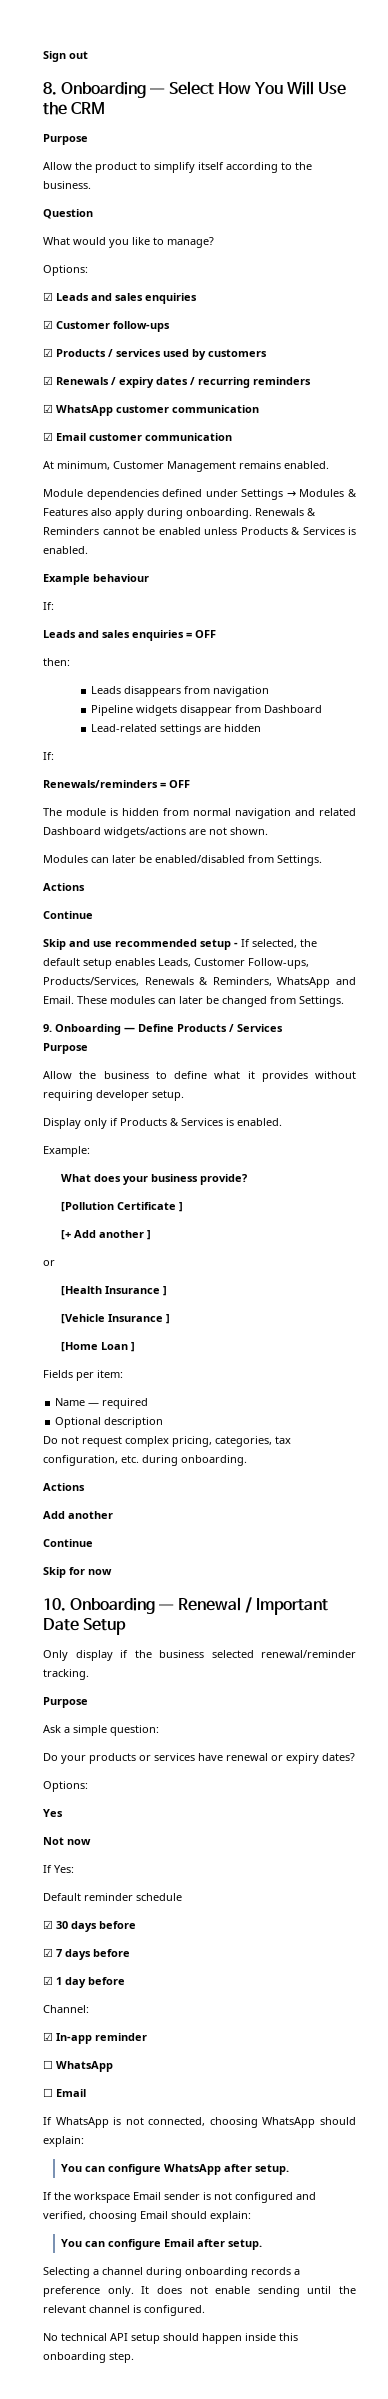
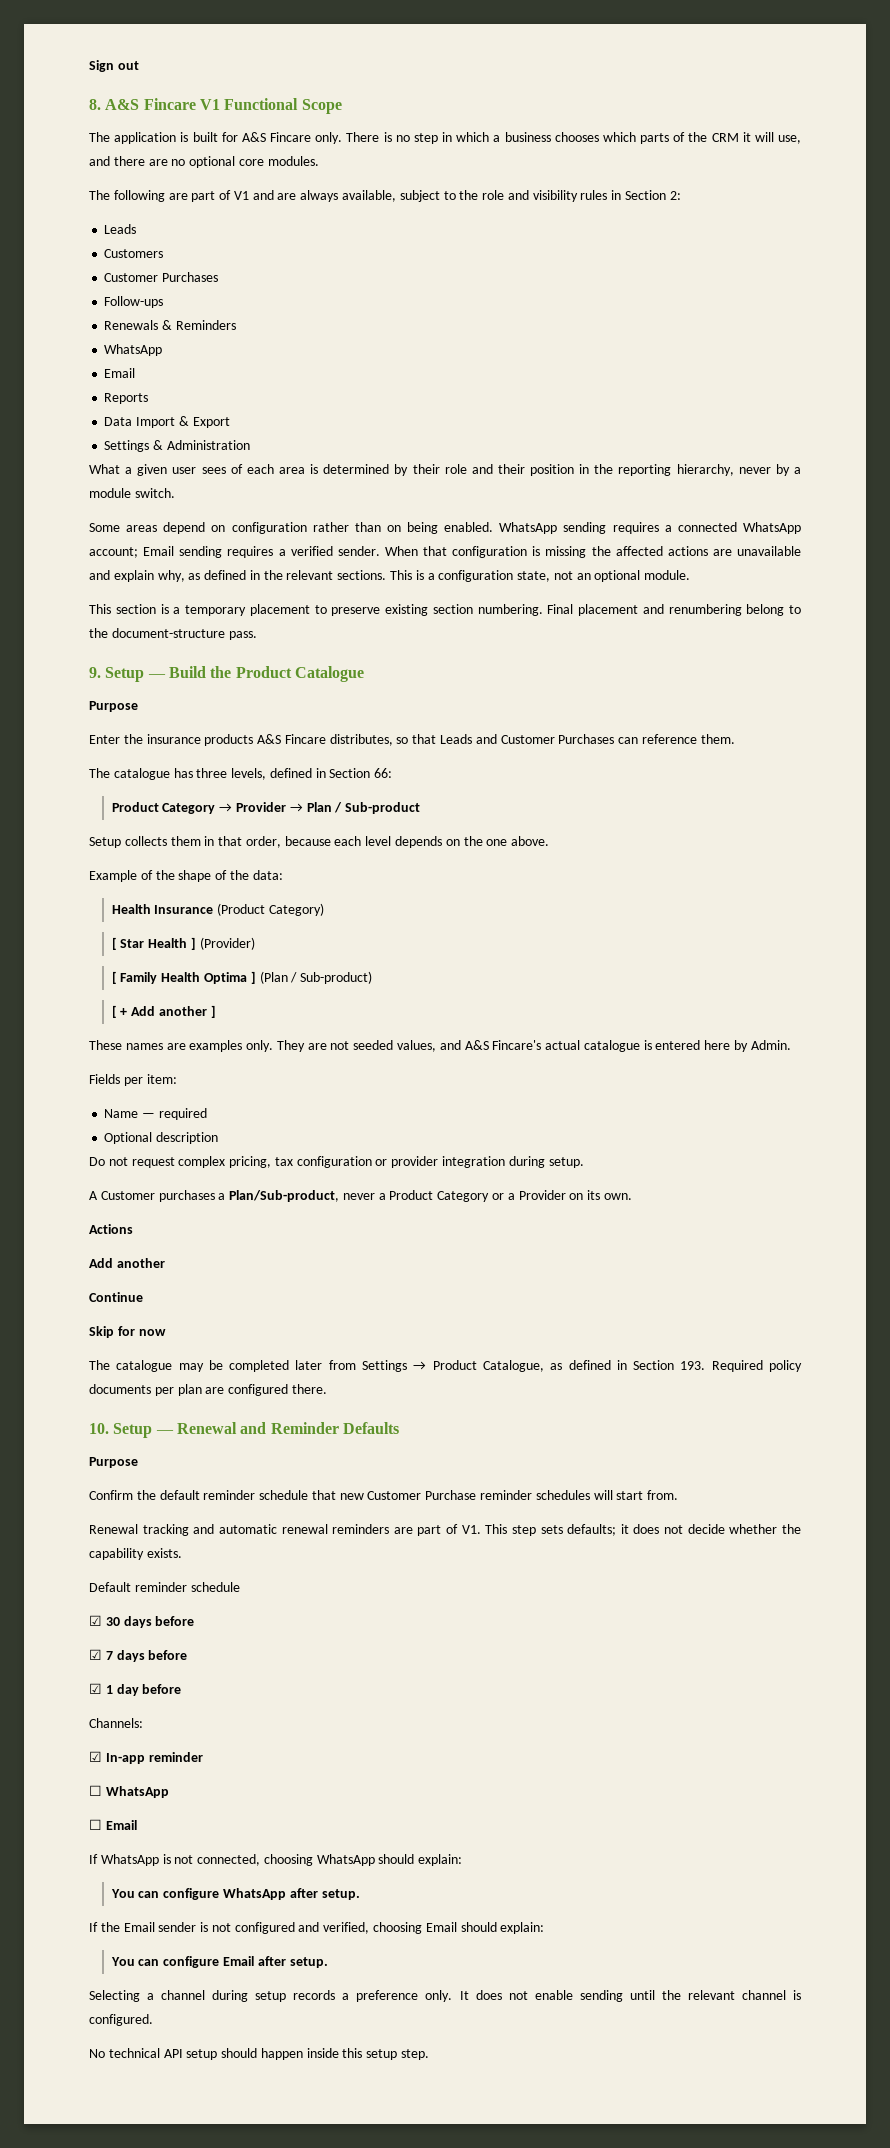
- 8. Onboarding — Select How You Will Use the CRM
+ 8. A&S Fincare V1 Functional Scope
+ The application is built for A&S Fincare only. There is no step in which a business chooses which parts of the CRM it will use, and there are no optional core modules.
+ The following are part of V1 and are always available, subject to the role and visibility rules in Section 2:
+ Leads
+ Customers
+ Customer Purchases
+ Follow-ups
+ Renewals & Reminders
+ WhatsApp
+ Email
+ Reports
+ Data Import & Export
+ Settings & Administration
+ What a given user sees of each area is determined by their role and their position in the reporting hierarchy, never by a module switch.
+ Some areas depend on configuration rather than on being enabled. WhatsApp sending requires a connected WhatsApp account; Email sending requires a verified sender. When that configuration is missing the affected actions are unavailable and explain why, as defined in the relevant sections. This is a configuration state, not an optional module.
+ This section is a temporary placement to preserve existing section numbering. Final placement and renumbering belong to the document-structure pass.
+ 9. Setup — Build the Product Catalogue
  Purpose
- Allow the product to simplify itself according to the business.
- Question
- What would you like to manage?
- Options:
- ☑ Leads and sales enquiries
- ☑ Customer follow-ups
- ☑ Products / services used by customers
- ☑ Renewals / expiry dates / recurring reminders
- ☑ WhatsApp customer communication
- ☑ Email customer communication
- At minimum, Customer Management remains enabled.
- Module dependencies defined under Settings → Modules & Features also apply during onboarding. Renewals & Reminders cannot be enabled unless Products & Services is enabled.
- Example behaviour
- If:
- Leads and sales enquiries = OFF
- then:
- Leads disappears from navigation
- Pipeline widgets disappear from Dashboard
- Lead-related settings are hidden
- If:
- Renewals/reminders = OFF
- The module is hidden from normal navigation and related Dashboard widgets/actions are not shown.
- Modules can later be enabled/disabled from Settings.
- Actions
- Continue
- Skip and use recommended setup - If selected, the default setup enables Leads, Customer Follow-ups, Products/Services, Renewals & Reminders, WhatsApp and Email. These modules can later be changed from Settings.
- 9. Onboarding — Define Products / Services
- Purpose
- Allow the business to define what it provides without requiring developer setup.
- Display only if Products & Services is enabled.
- Example:
- What does your business provide?
- [Pollution Certificate ]
- [+ Add another ]
- or
- [Health Insurance ]
- [Vehicle Insurance ]
- [Home Loan ]
+ Enter the insurance products A&S Fincare distributes, so that Leads and Customer Purchases can reference them.
+ The catalogue has three levels, defined in Section 66:
+ Product Category → Provider → Plan / Sub-product
+ Setup collects them in that order, because each level depends on the one above.
+ Example of the shape of the data:
+ Health Insurance (Product Category)
+ [ Star Health ] (Provider)
+ [ Family Health Optima ] (Plan / Sub-product)
+ [ + Add another ]
+ These names are examples only. They are not seeded values, and A&S Fincare's actual catalogue is entered here by Admin.
- Do not request complex pricing, categories, tax configuration, etc. during onboarding.
+ Do not request complex pricing, tax configuration or provider integration during setup.
+ A Customer purchases a Plan/Sub-product, never a Product Category or a Provider on its own.
+ The catalogue may be completed later from Settings → Product Catalogue, as defined in Section 193. Required policy documents per plan are configured there.
- 10. Onboarding — Renewal / Important Date Setup
- Only display if the business selected renewal/reminder tracking.
+ 10. Setup — Renewal and Reminder Defaults
  Purpose
- Ask a simple question:
- Do your products or services have renewal or expiry dates?
- Options:
- Yes
- Not now
- If Yes:
+ Confirm the default reminder schedule that new Customer Purchase reminder schedules will start from.
+ Renewal tracking and automatic renewal reminders are part of V1. This step sets defaults; it does not decide whether the capability exists.
- Channel:
+ Channels:
- If the workspace Email sender is not configured and verified, choosing Email should explain:
+ If the Email sender is not configured and verified, choosing Email should explain:
- Selecting a channel during onboarding records a preference only.
+ Selecting a channel during setup records a preference only.
- No technical API setup should happen inside this onboarding step.
+ No technical API setup should happen inside this setup step.

